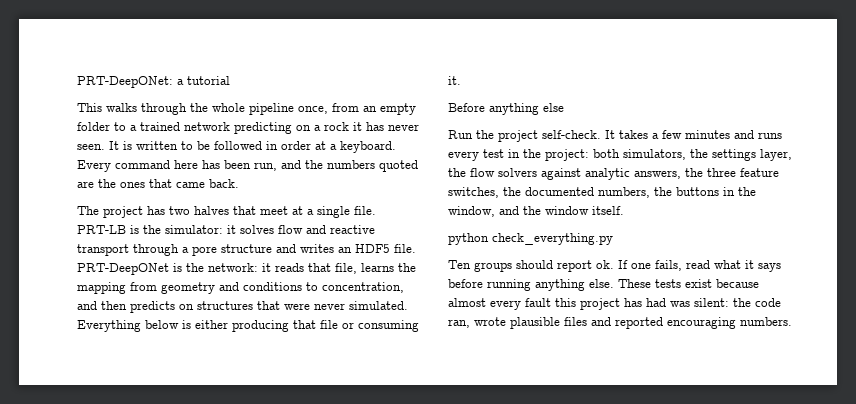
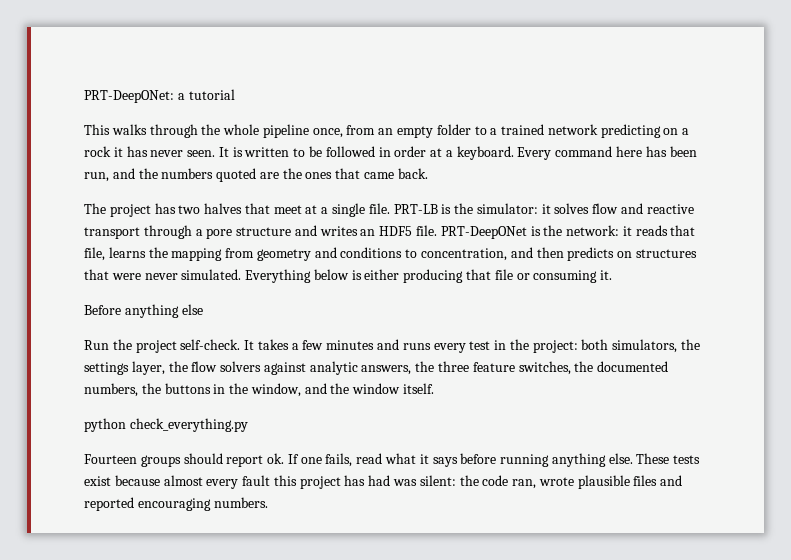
- Ten groups should report ok.
+ Fourteen groups should report ok.

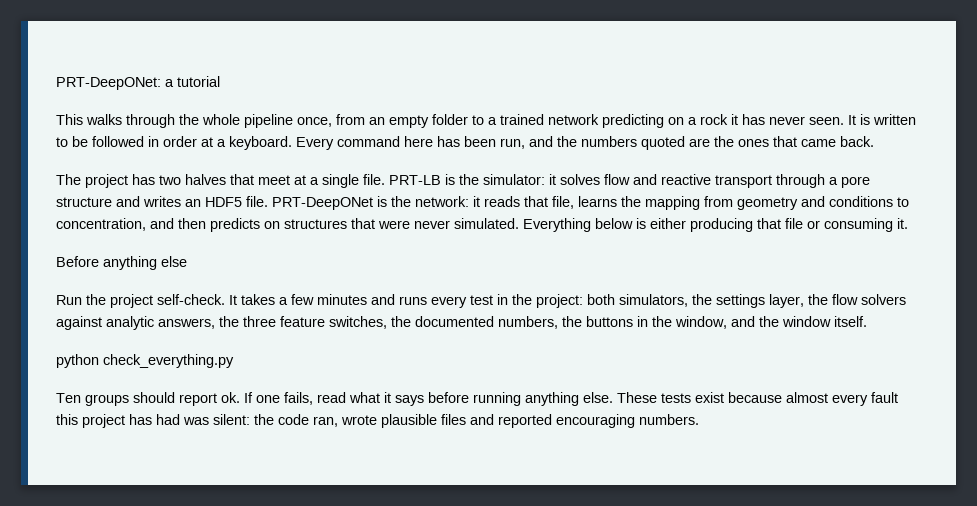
- Fourteen groups should report ok.
+ Ten groups should report ok.

